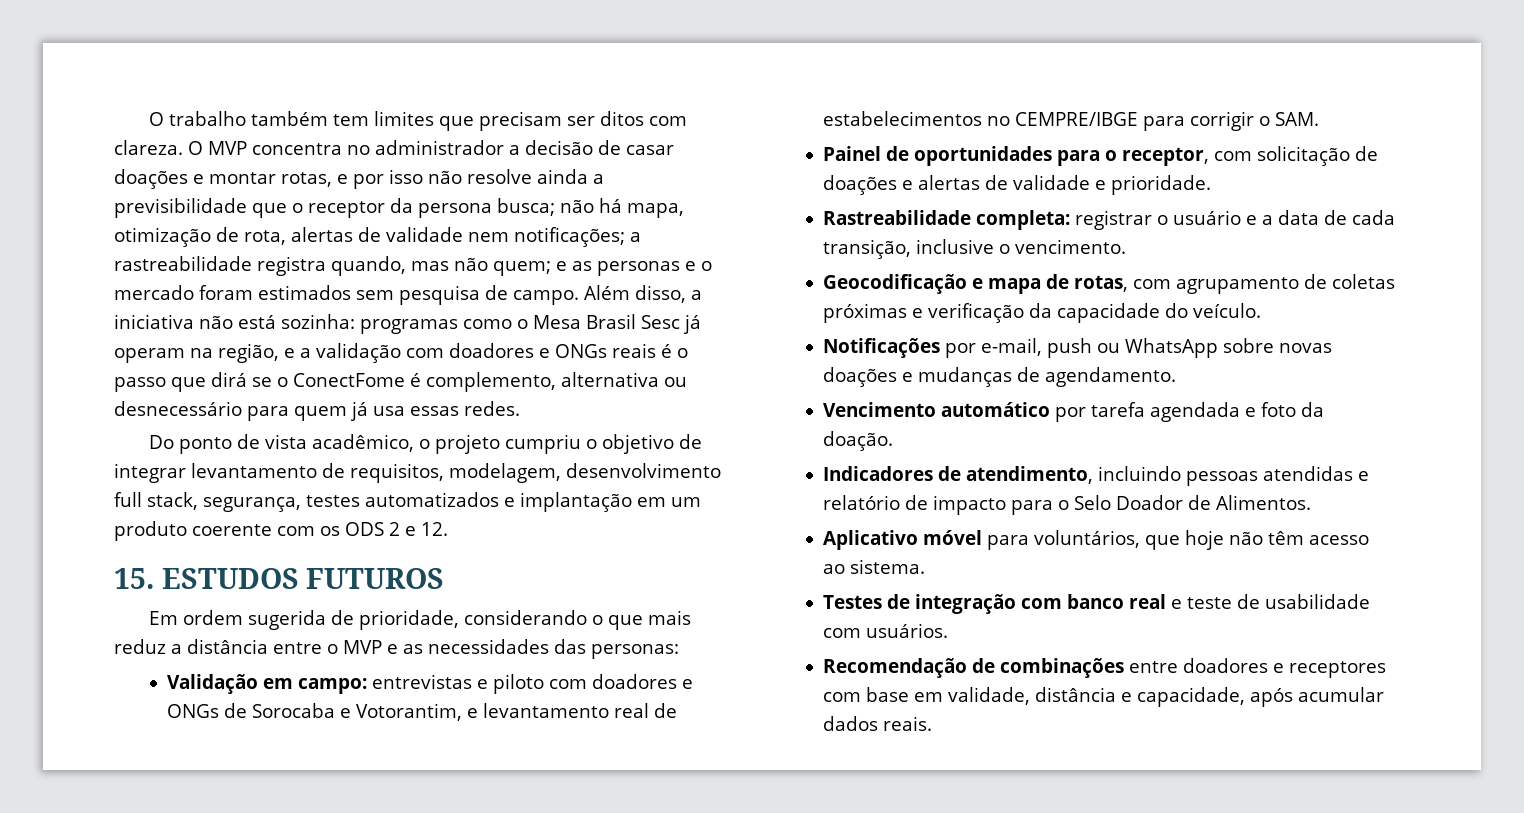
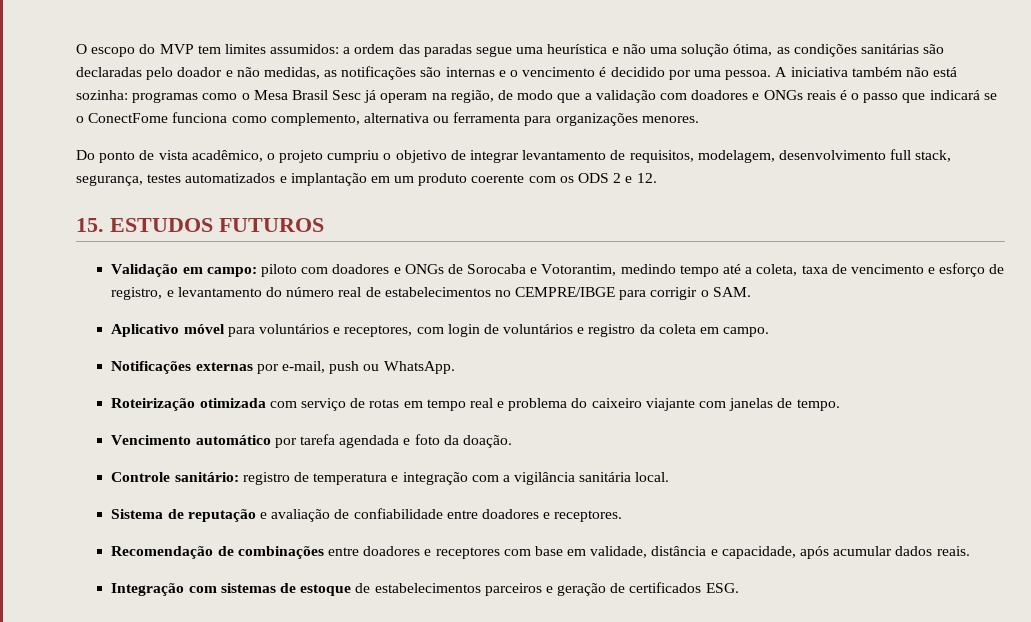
- O trabalho também tem limites que precisam ser ditos com clareza. O MVP concentra no administrador a decisão de casar doações e montar rotas, e por isso não resolve ainda a previsibilidade que o receptor da persona busca; não há mapa, otimização de rota, alertas de validade nem notificações; a rastreabilidade registra quando, mas não quem; e as personas e o mercado foram estimados sem pesquisa de campo. Além disso, a iniciativa não está sozinha: programas como o Mesa Brasil Sesc já operam na região, e a validação com doadores e ONGs reais é o passo que dirá se o ConectFome é complemento, alternativa ou desnecessário para quem já usa essas redes.
+ O escopo do MVP tem limites assumidos: a ordem das paradas segue uma heurística e não uma solução ótima, as condições sanitárias são declaradas pelo doador e não medidas, as notificações são internas e o vencimento é decidido por uma pessoa. A iniciativa também não está sozinha: programas como o Mesa Brasil Sesc já operam na região, de modo que a validação com doadores e ONGs reais é o passo que indicará se o ConectFome funciona como complemento, alternativa ou ferramenta para organizações menores.
- Em ordem sugerida de prioridade, considerando o que mais reduz a distância entre o MVP e as necessidades das personas:
- Validação em campo: entrevistas e piloto com doadores e ONGs de Sorocaba e Votorantim, e levantamento real de estabelecimentos no CEMPRE/IBGE para corrigir o SAM.
+ Validação em campo: piloto com doadores e ONGs de Sorocaba e Votorantim, medindo tempo até a coleta, taxa de vencimento e esforço de registro, e levantamento do número real de estabelecimentos no CEMPRE/IBGE para corrigir o SAM.
- Painel de oportunidades para o receptor, com solicitação de doações e alertas de validade e prioridade.
- Rastreabilidade completa: registrar o usuário e a data de cada transição, inclusive o vencimento.
- Geocodificação e mapa de rotas, com agrupamento de coletas próximas e verificação da capacidade do veículo.
+ Aplicativo móvel para voluntários e receptores, com login de voluntários e registro da coleta em campo.
- Notificações por e-mail, push ou WhatsApp sobre novas doações e mudanças de agendamento.
+ Notificações externas por e-mail, push ou WhatsApp.
+ Roteirização otimizada com serviço de rotas em tempo real e problema do caixeiro viajante com janelas de tempo.
- Indicadores de atendimento, incluindo pessoas atendidas e relatório de impacto para o Selo Doador de Alimentos.
- Aplicativo móvel para voluntários, que hoje não têm acesso ao sistema.
- Testes de integração com banco real e teste de usabilidade com usuários.
+ Controle sanitário: registro de temperatura e integração com a vigilância sanitária local.
+ Sistema de reputação e avaliação de confiabilidade entre doadores e receptores.
+ Integração com sistemas de estoque de estabelecimentos parceiros e geração de certificados ESG.

